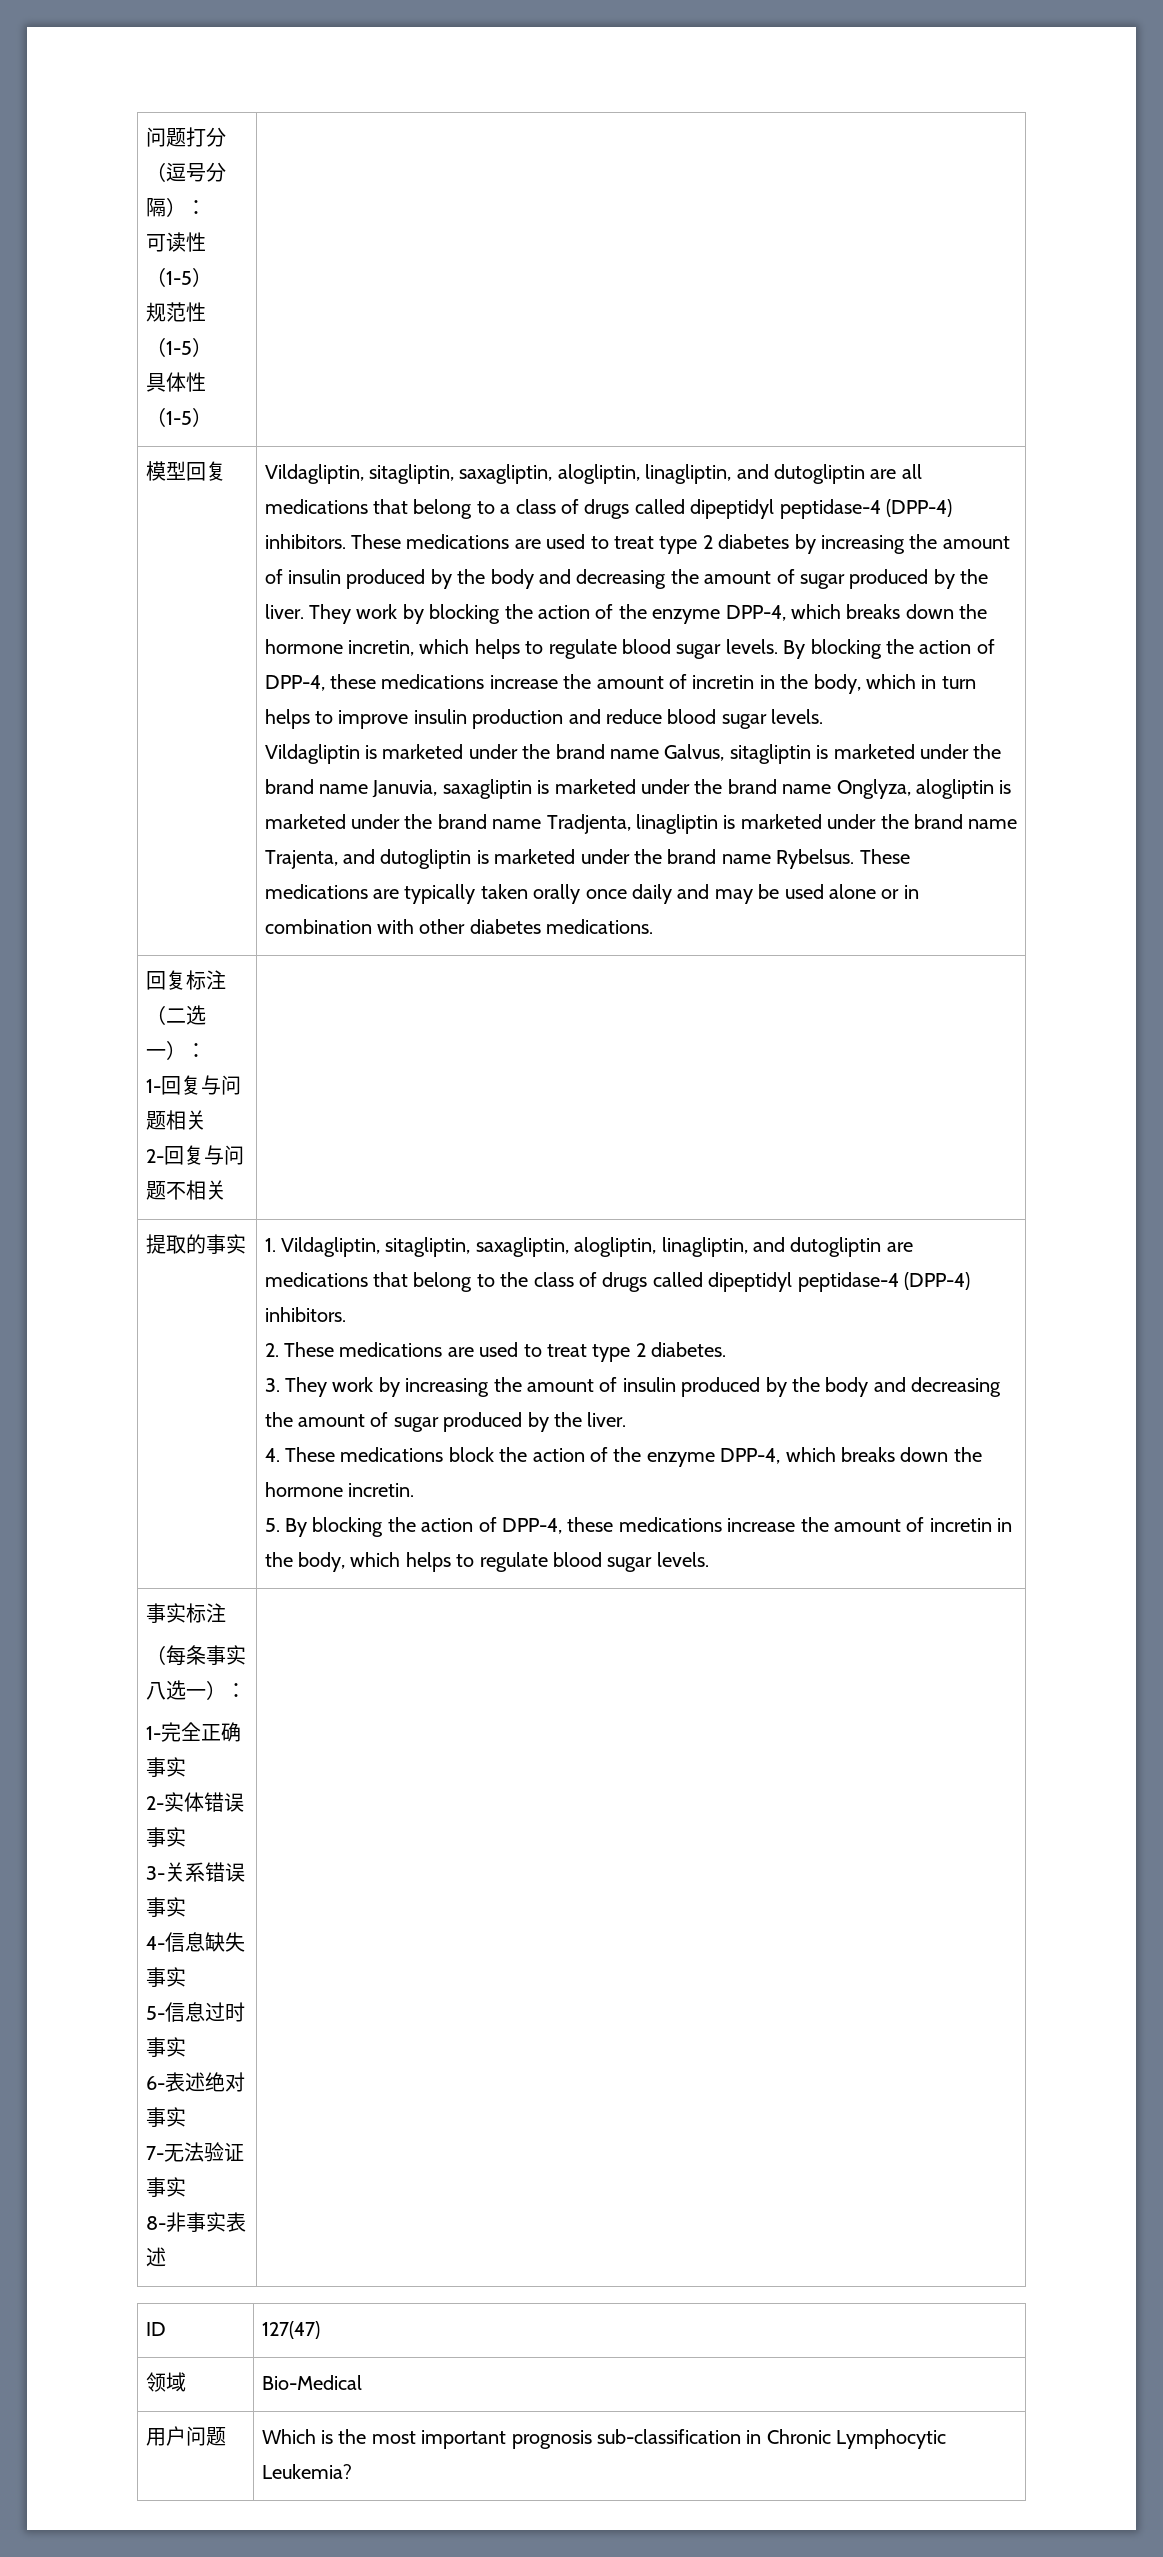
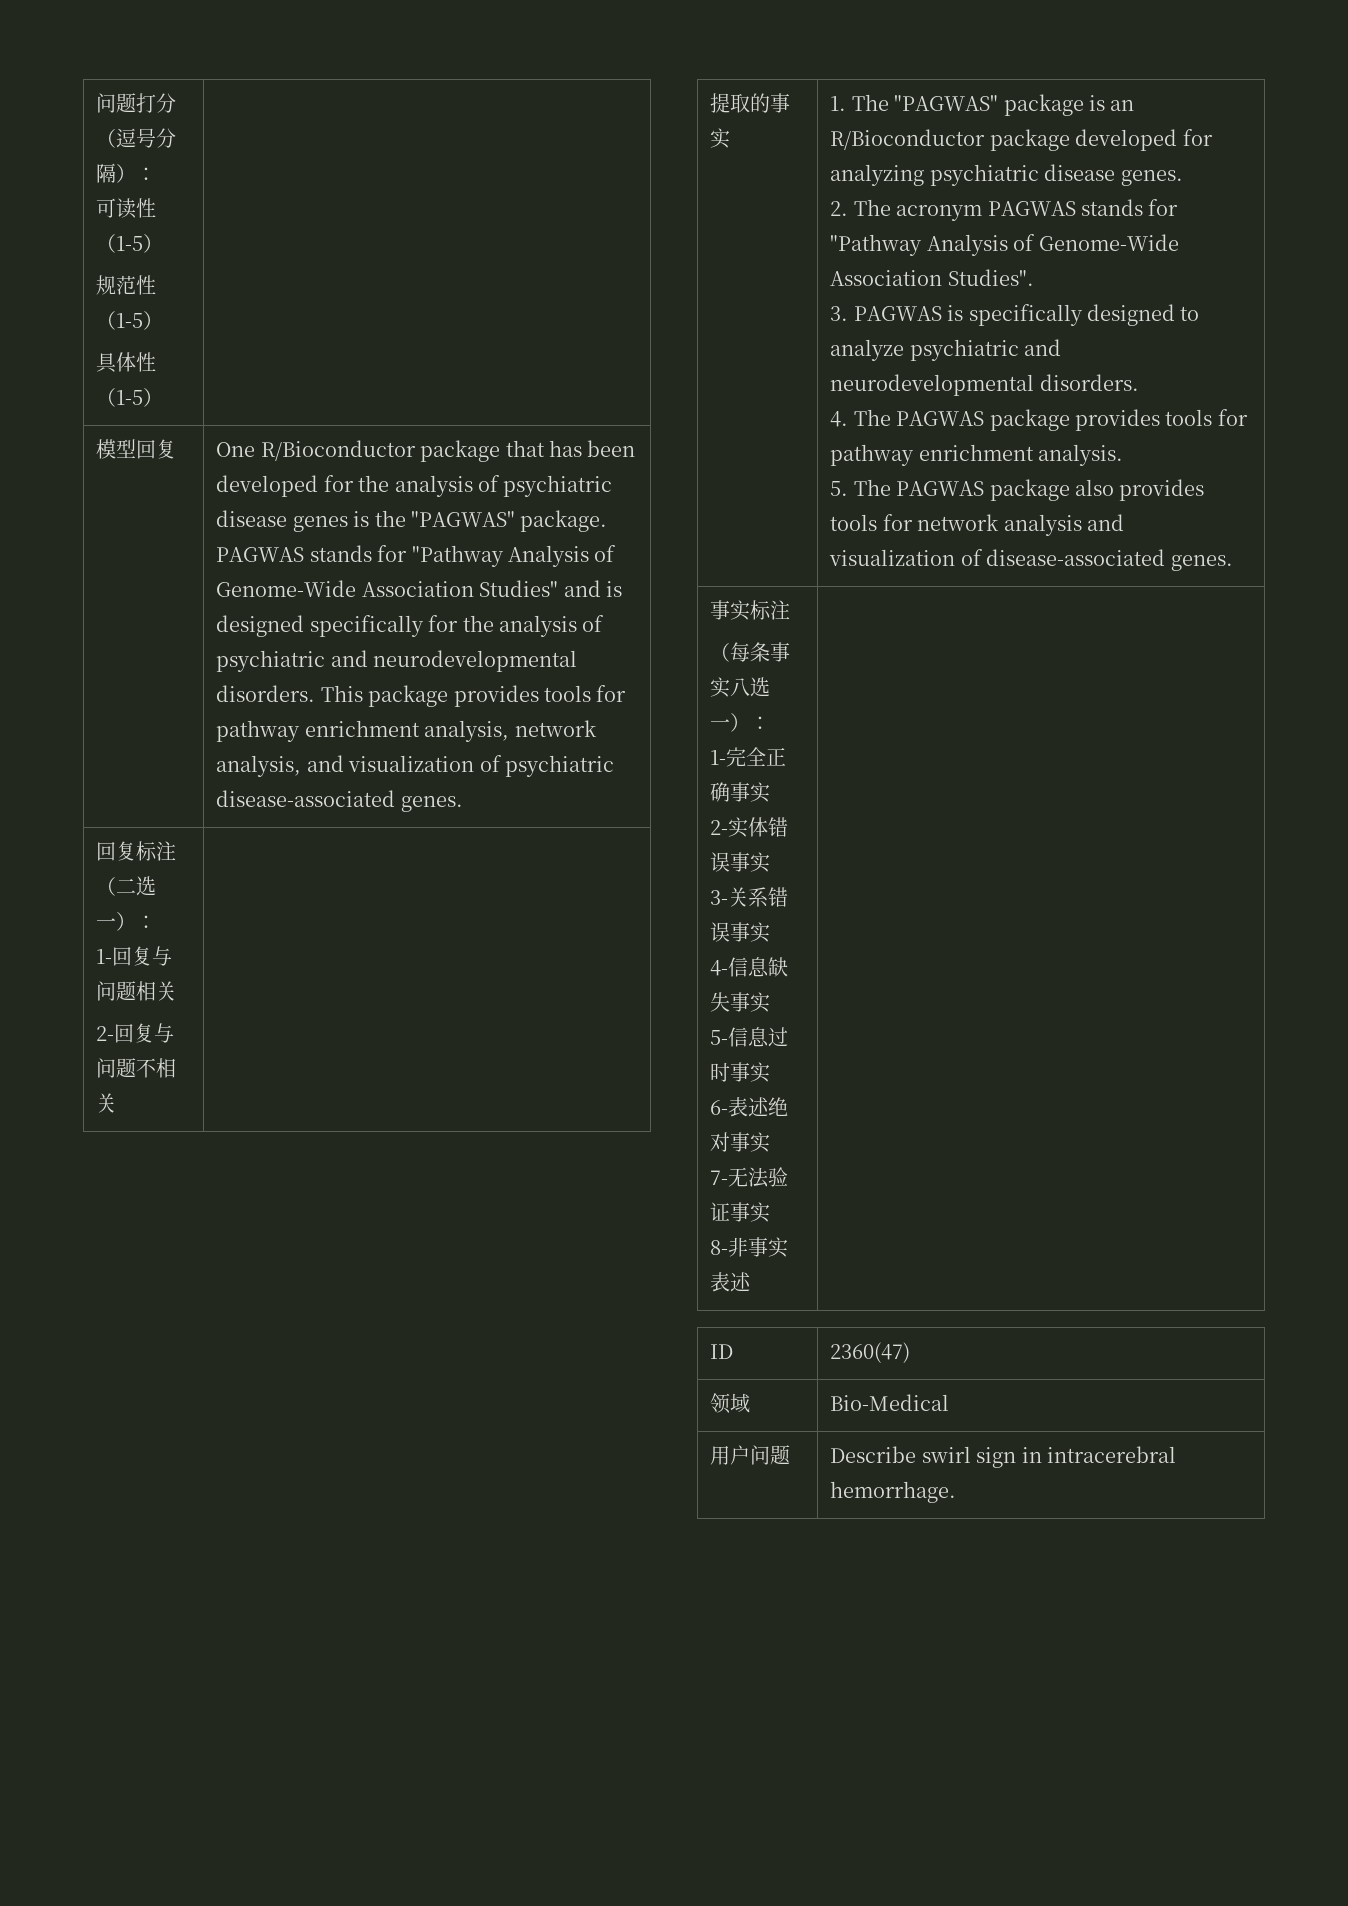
- Vildagliptin, sitagliptin, saxagliptin, alogliptin, linagliptin, and dutogliptin are all medications that belong to a class of drugs called dipeptidyl peptidase-4 (DPP-4) inhibitors. These medications are used to treat type 2 diabetes by increasing the amount of insulin produced by the body and decreasing the amount of sugar produced by the liver. They work by blocking the action of the enzyme DPP-4, which breaks down the hormone incretin, which helps to regulate blood sugar levels. By blocking the action of DPP-4, these medications increase the amount of incretin in the body, which in turn helps to improve insulin production and reduce blood sugar levels.
- Vildagliptin is marketed under the brand name Galvus, sitagliptin is marketed under the brand name Januvia, saxagliptin is marketed under the brand name Onglyza, alogliptin is marketed under the brand name Tradjenta, linagliptin is marketed under the brand name Trajenta, and dutogliptin is marketed under the brand name Rybelsus. These medications are typically taken orally once daily and may be used alone or in combination with other diabetes medications.
+ One R/Bioconductor package that has been developed for the analysis of psychiatric disease genes is the "PAGWAS" package. PAGWAS stands for "Pathway Analysis of Genome-Wide Association Studies" and is designed specifically for the analysis of psychiatric and neurodevelopmental disorders. This package provides tools for pathway enrichment analysis, network analysis, and visualization of psychiatric disease-associated genes.
- 1. Vildagliptin, sitagliptin, saxagliptin, alogliptin, linagliptin, and dutogliptin are medications that belong to the class of drugs called dipeptidyl peptidase-4 (DPP-4) inhibitors.
- 2. These medications are used to treat type 2 diabetes.
- 3. They work by increasing the amount of insulin produced by the body and decreasing the amount of sugar produced by the liver.
- 4. These medications block the action of the enzyme DPP-4, which breaks down the hormone incretin.
- 5. By blocking the action of DPP-4, these medications increase the amount of incretin in the body, which helps to regulate blood sugar levels.
+ 1. The "PAGWAS" package is an R/Bioconductor package developed for analyzing psychiatric disease genes.
+ 2. The acronym PAGWAS stands for "Pathway Analysis of Genome-Wide Association Studies".
+ 3. PAGWAS is specifically designed to analyze psychiatric and neurodevelopmental disorders.
+ 4. The PAGWAS package provides tools for pathway enrichment analysis.
+ 5. The PAGWAS package also provides tools for network analysis and visualization of disease-associated genes.
- ID | 127(47)
+ ID | 2360(47)
- 用户问题 | Which is the most important prognosis sub-classification in Chronic Lymphocytic Leukemia?
+ 用户问题 | Describe swirl sign in intracerebral hemorrhage.

